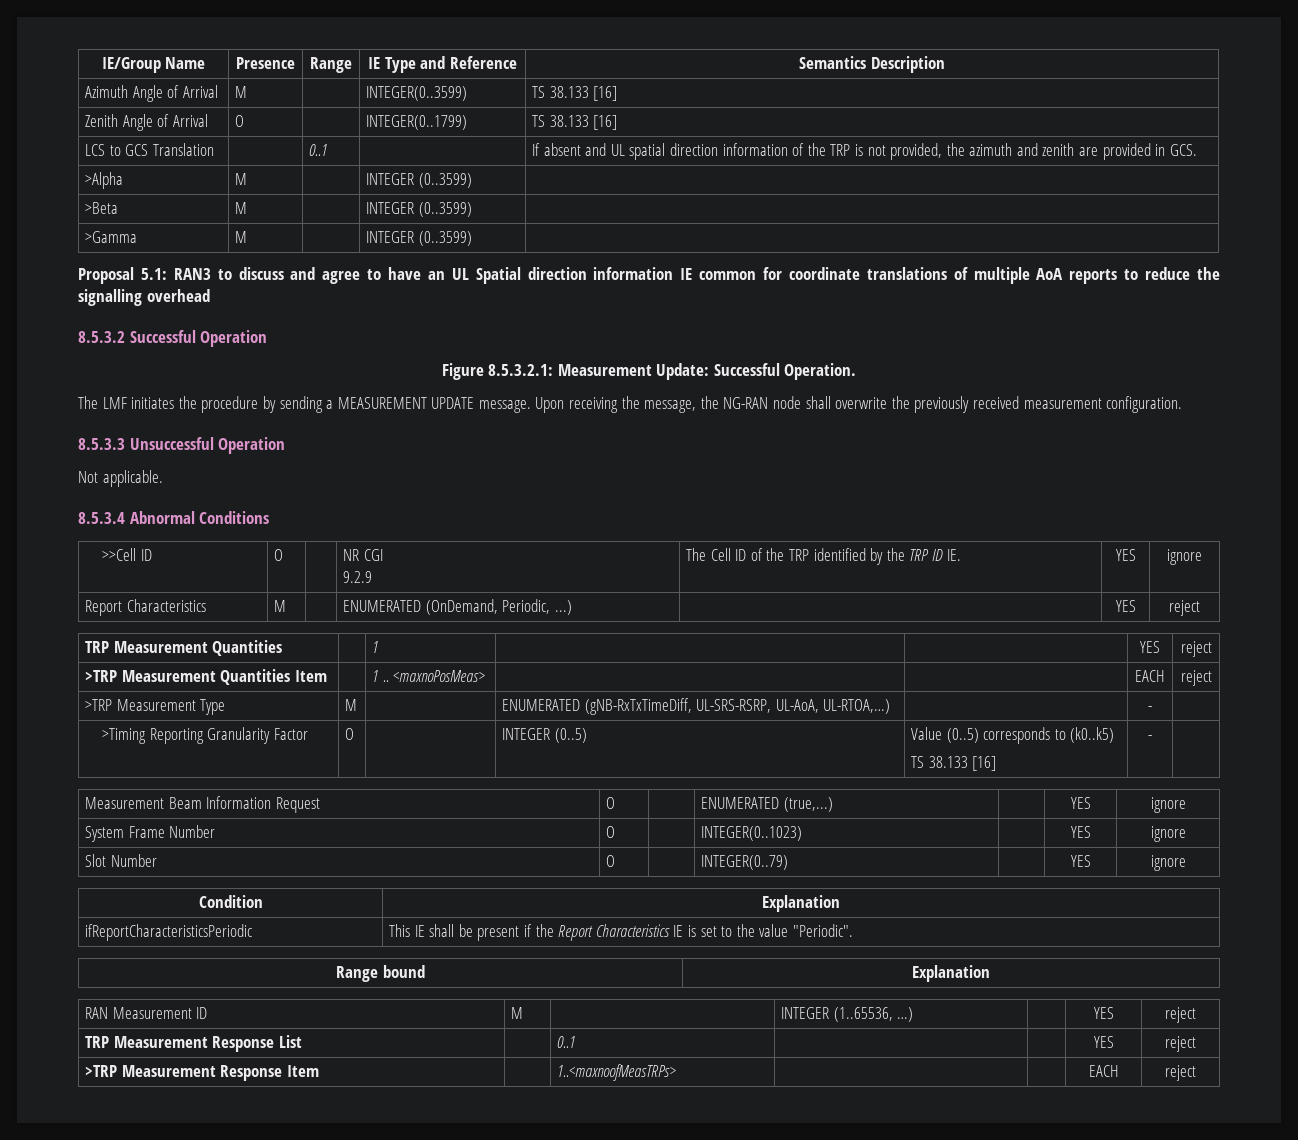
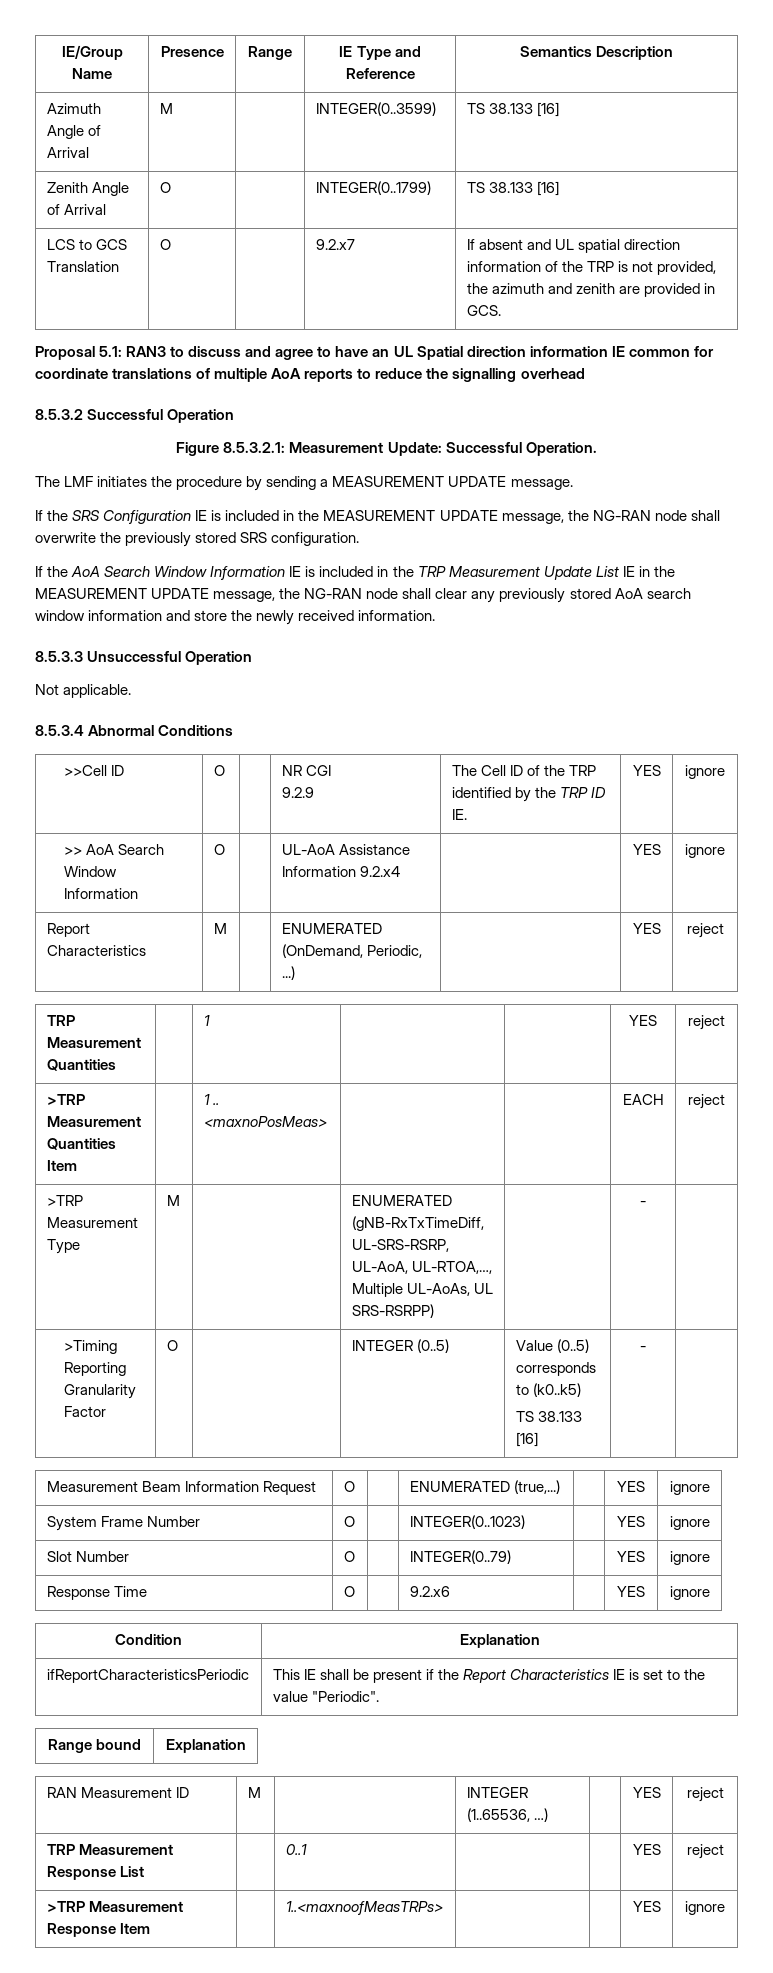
- LCS to GCS Translation | | 0..1 | | If absent and UL spatial direction information of the TRP is not provided, the azimuth and zenith are provided in GCS.
+ LCS to GCS Translation | O | | 9.2.x7 | If absent and UL spatial direction information of the TRP is not provided, the azimuth and zenith are provided in GCS.
- >Alpha | M | | INTEGER (0..3599) |
- >Beta | M | | INTEGER (0..3599) |
- >Gamma | M | | INTEGER (0..3599) |
- The LMF initiates the procedure by sending a MEASUREMENT UPDATE message. Upon receiving the message, the NG-RAN node shall overwrite the previously received measurement configuration.
+ The LMF initiates the procedure by sending a MEASUREMENT UPDATE message.
+ If the SRS Configuration IE is included in the MEASUREMENT UPDATE message, the NG-RAN node shall overwrite the previously stored SRS configuration.
+ If the AoA Search Window Information IE is included in the TRP Measurement Update List IE in the MEASUREMENT UPDATE message, the NG-RAN node shall clear any previously stored AoA search window information and store the newly received information.
+ >> AoA Search Window Information | O | | UL-AoA Assistance Information 9.2.x4 | | YES | ignore
- >TRP Measurement Type | M | | ENUMERATED (gNB-RxTxTimeDiff, UL-SRS-RSRP, UL-AoA, UL-RTOA,…) | | - |
+ >TRP Measurement Type | M | | ENUMERATED (gNB-RxTxTimeDiff, UL-SRS-RSRP, UL-AoA, UL-RTOA,…, Multiple UL-AoAs, UL SRS-RSRPP) | | - |
+ Response Time | O | | 9.2.x6 | | YES | ignore
- >TRP Measurement Response Item | | 1..<maxnoofMeasTRPs> | | | EACH | reject
+ >TRP Measurement Response Item | | 1..<maxnoofMeasTRPs> | | | YES | ignore

